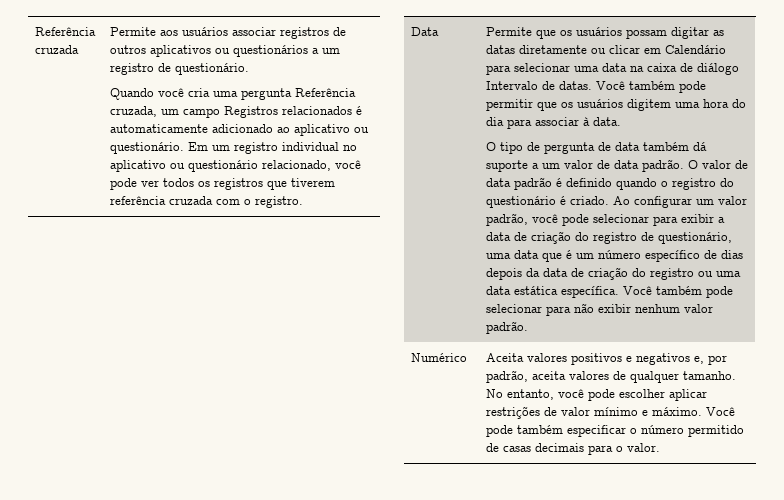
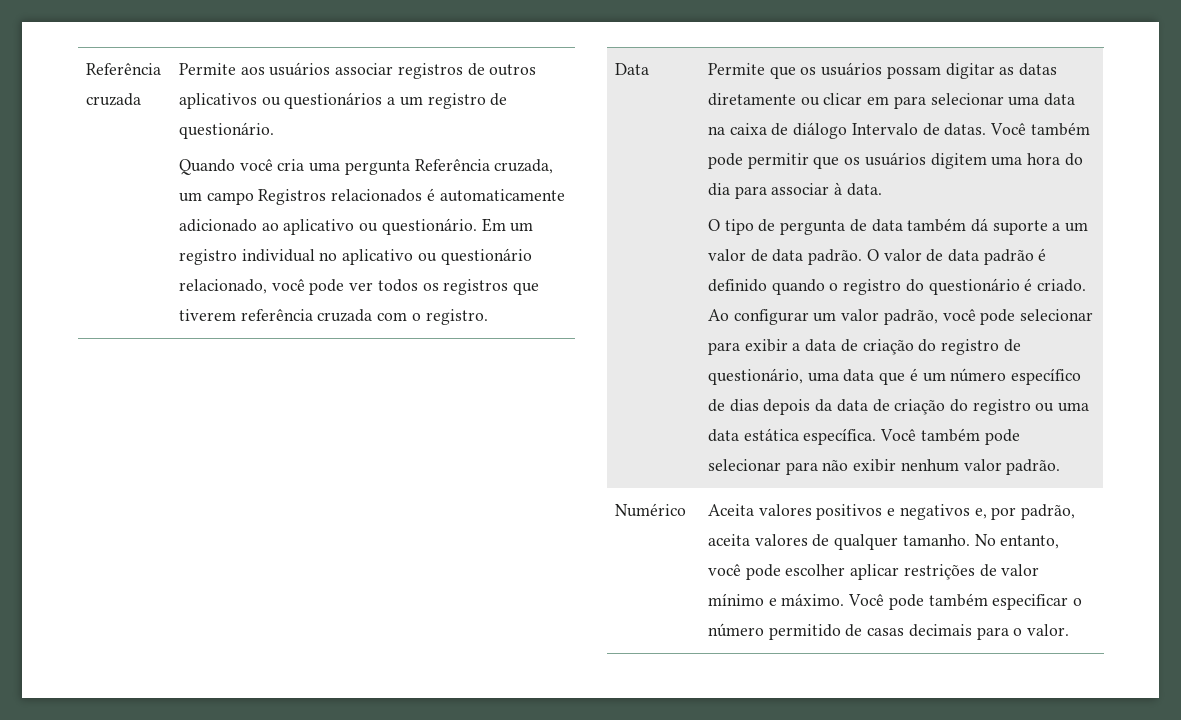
- Permite que os usuários possam digitar as datas diretamente ou clicar em Calendário para selecionar uma data na caixa de diálogo Intervalo de datas.
+ Permite que os usuários possam digitar as datas diretamente ou clicar em para selecionar uma data na caixa de diálogo Intervalo de datas.

